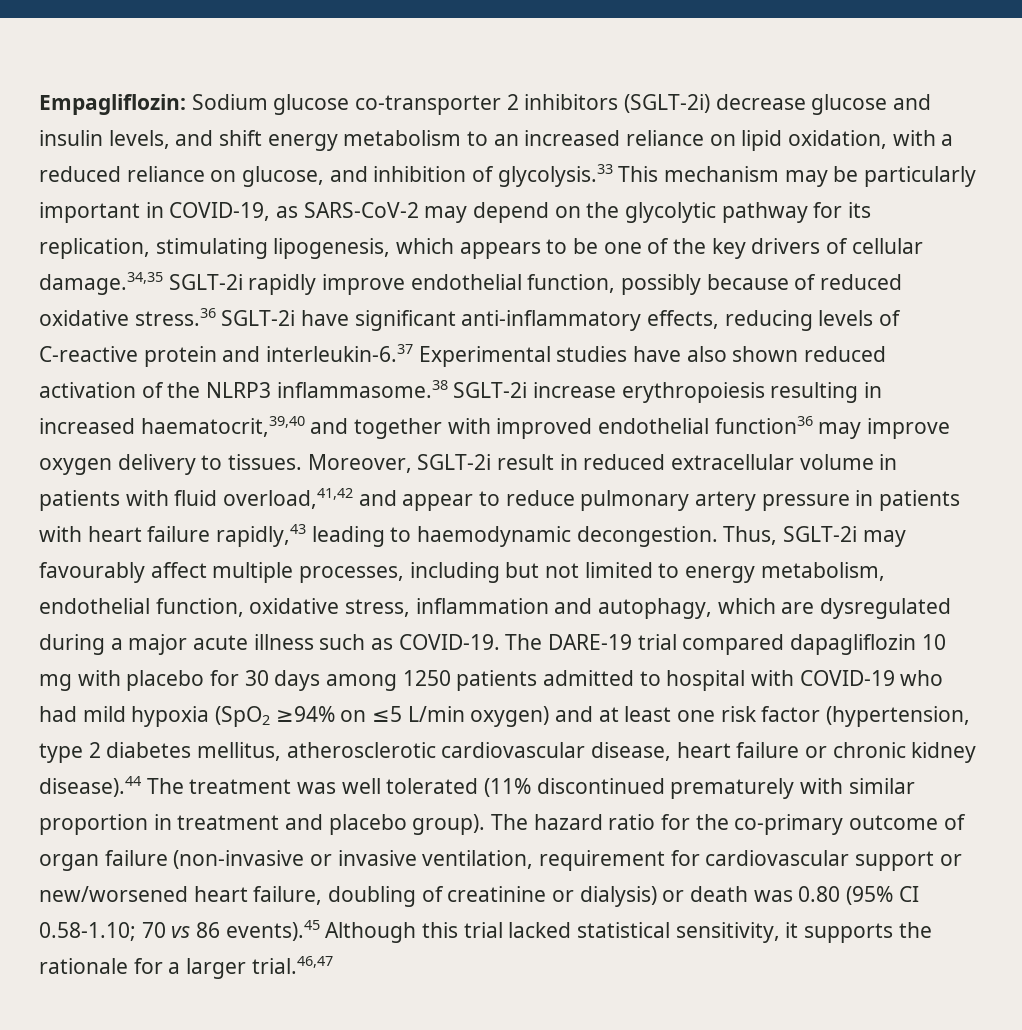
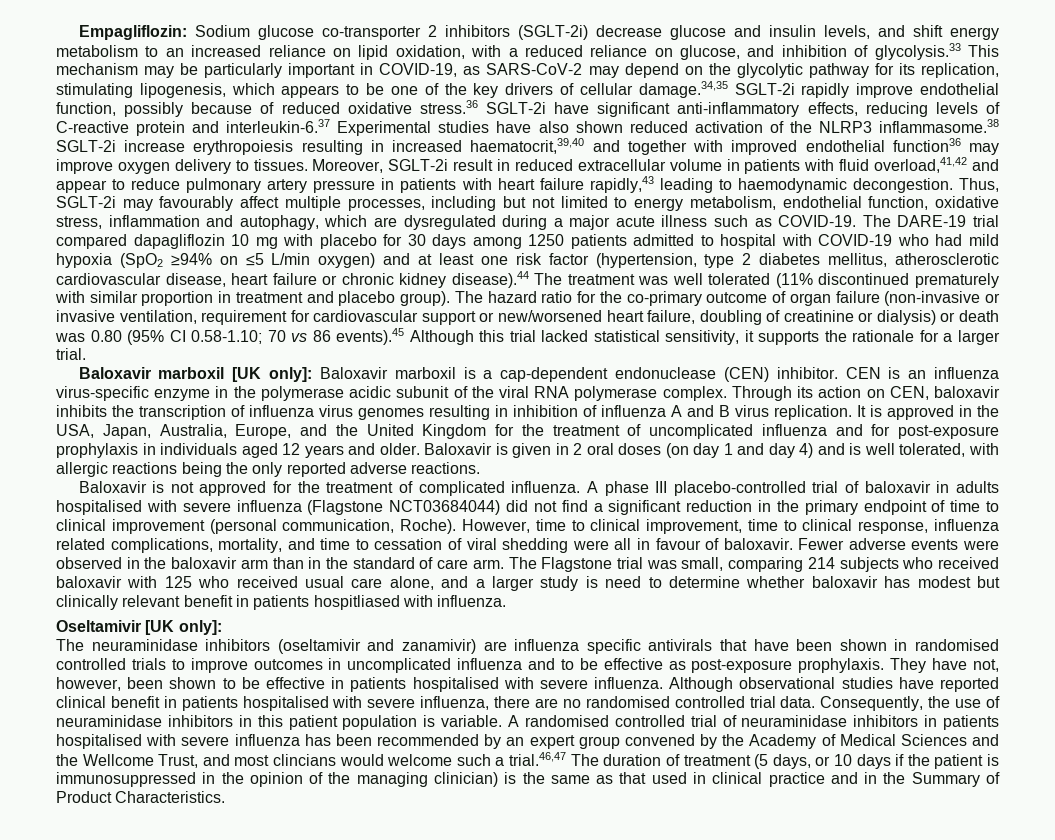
- The hazard ratio for the co-primary outcome of organ failure (non-invasive or invasive ventilation, requirement for cardiovascular support or new/worsened heart failure, doubling of creatinine or dialysis) or death was 0.80 (95% CI 0.58-1.10; 70 vs 86 events).45 Although this trial lacked statistical sensitivity, it supports the rationale for a larger trial.46,47
+ The hazard ratio for the co-primary outcome of organ failure (non-invasive or invasive ventilation, requirement for cardiovascular support or new/worsened heart failure, doubling of creatinine or dialysis) or death was 0.80 (95% CI 0.58-1.10; 70 vs 86 events).45 Although this trial lacked statistical sensitivity, it supports the rationale for a larger trial.
+ Baloxavir marboxil [UK only]: Baloxavir marboxil is a cap-dependent endonuclease (CEN) inhibitor. CEN is an influenza virus-specific enzyme in the polymerase acidic subunit of the viral RNA polymerase complex. Through its action on CEN, baloxavir inhibits the transcription of influenza virus genomes resulting in inhibition of influenza A and B virus replication. It is approved in the USA, Japan, Australia, Europe, and the United Kingdom for the treatment of uncomplicated influenza and for post-exposure prophylaxis in individuals aged 12 years and older. Baloxavir is given in 2 oral doses (on day 1 and day 4) and is well tolerated, with allergic reactions being the only reported adverse reactions.
+ Baloxavir is not approved for the treatment of complicated influenza. A phase III placebo-controlled trial of baloxavir in adults hospitalised with severe influenza (Flagstone NCT03684044) did not find a significant reduction in the primary endpoint of time to clinical improvement (personal communication, Roche). However, time to clinical improvement, time to clinical response, influenza related complications, mortality, and time to cessation of viral shedding were all in favour of baloxavir. Fewer adverse events were observed in the baloxavir arm than in the standard of care arm. The Flagstone trial was small, comparing 214 subjects who received baloxavir with 125 who received usual care alone, and a larger study is need to determine whether baloxavir has modest but clinically relevant benefit in patients hospitliased with influenza.
+ Oseltamivir [UK only]:
+ The neuraminidase inhibitors (oseltamivir and zanamivir) are influenza specific antivirals that have been shown in randomised controlled trials to improve outcomes in uncomplicated influenza and to be effective as post-exposure prophylaxis. They have not, however, been shown to be effective in patients hospitalised with severe influenza. Although observational studies have reported clinical benefit in patients hospitalised with severe influenza, there are no randomised controlled trial data. Consequently, the use of neuraminidase inhibitors in this patient population is variable. A randomised controlled trial of neuraminidase inhibitors in patients hospitalised with severe influenza has been recommended by an expert group convened by the Academy of Medical Sciences and the Wellcome Trust, and most clincians would welcome such a trial.46,47 The duration of treatment (5 days, or 10 days if the patient is immunosuppressed in the opinion of the managing clinician) is the same as that used in clinical practice and in the Summary of Product Characteristics.

